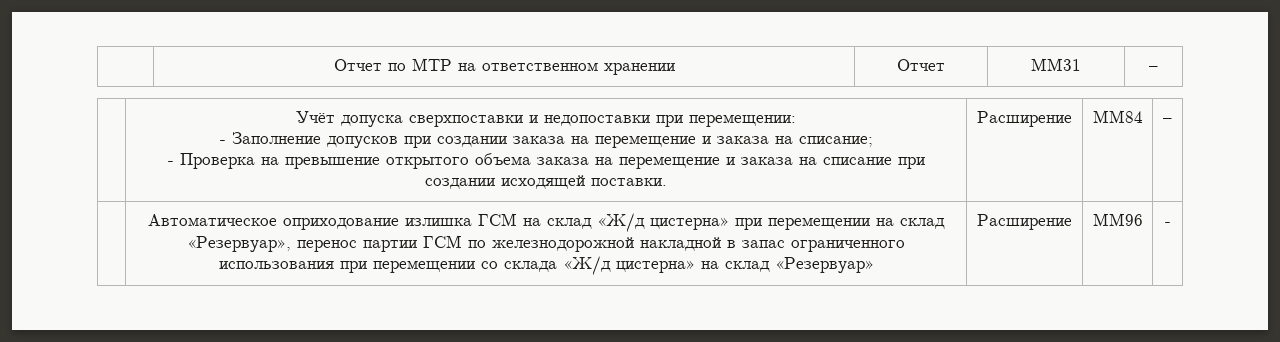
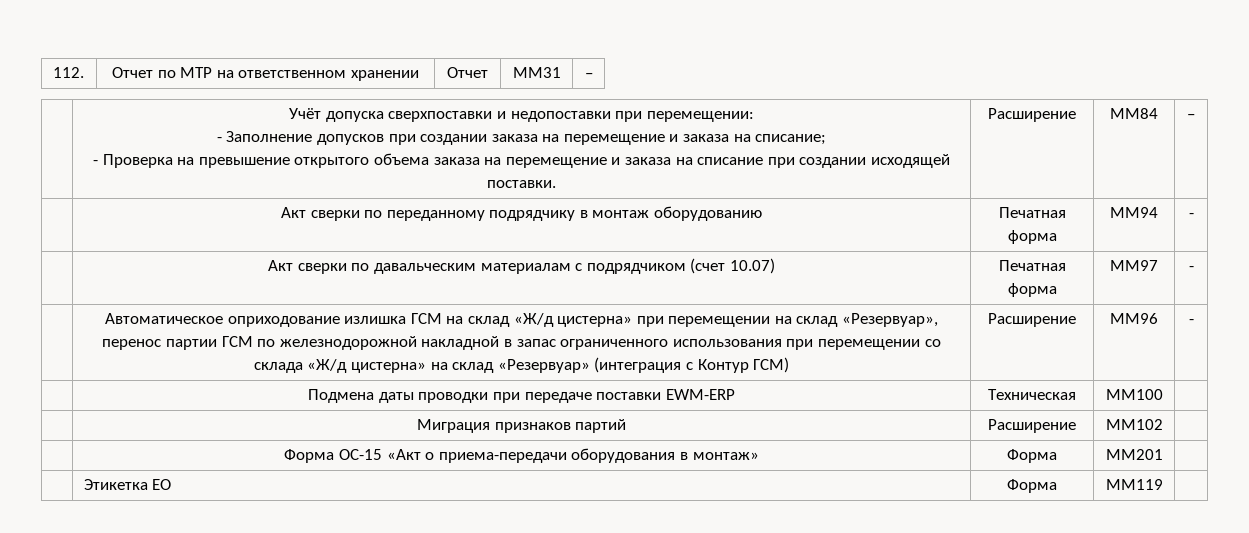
- | Отчет по МТР на ответственном хранении | Отчет | ММ31 | –
+ 112. | Отчет по МТР на ответственном хранении | Отчет | ММ31 | –
+ | Акт сверки по переданному подрядчику в монтаж оборудованию | Печатная форма | MM94 | -
+ | Акт сверки по давальческим материалам с подрядчиком (счет 10.07) | Печатная форма | MM97 | -
- | Автоматическое оприходование излишка ГСМ на склад «Ж/д цистерна» при перемещении на склад «Резервуар», перенос партии ГСМ по железнодорожной накладной в запас ограниченного использования при перемещении со склада «Ж/д цистерна» на склад «Резервуар» | Расширение | MM96 | -
+ | Автоматическое оприходование излишка ГСМ на склад «Ж/д цистерна» при перемещении на склад «Резервуар», перенос партии ГСМ по железнодорожной накладной в запас ограниченного использования при перемещении со склада «Ж/д цистерна» на склад «Резервуар» (интеграция с Контур ГСМ) | Расширение | MM96 | -
+ | Подмена даты проводки при передаче поставки EWM-ERP | Техническая | MM100 |
+ | Миграция признаков партий | Расширение | MM102 |
+ | Форма ОС-15 «Акт о приема-передачи оборудования в монтаж» | Форма | MM201 |
+ | Этикетка ЕО | Форма | MM119 |

